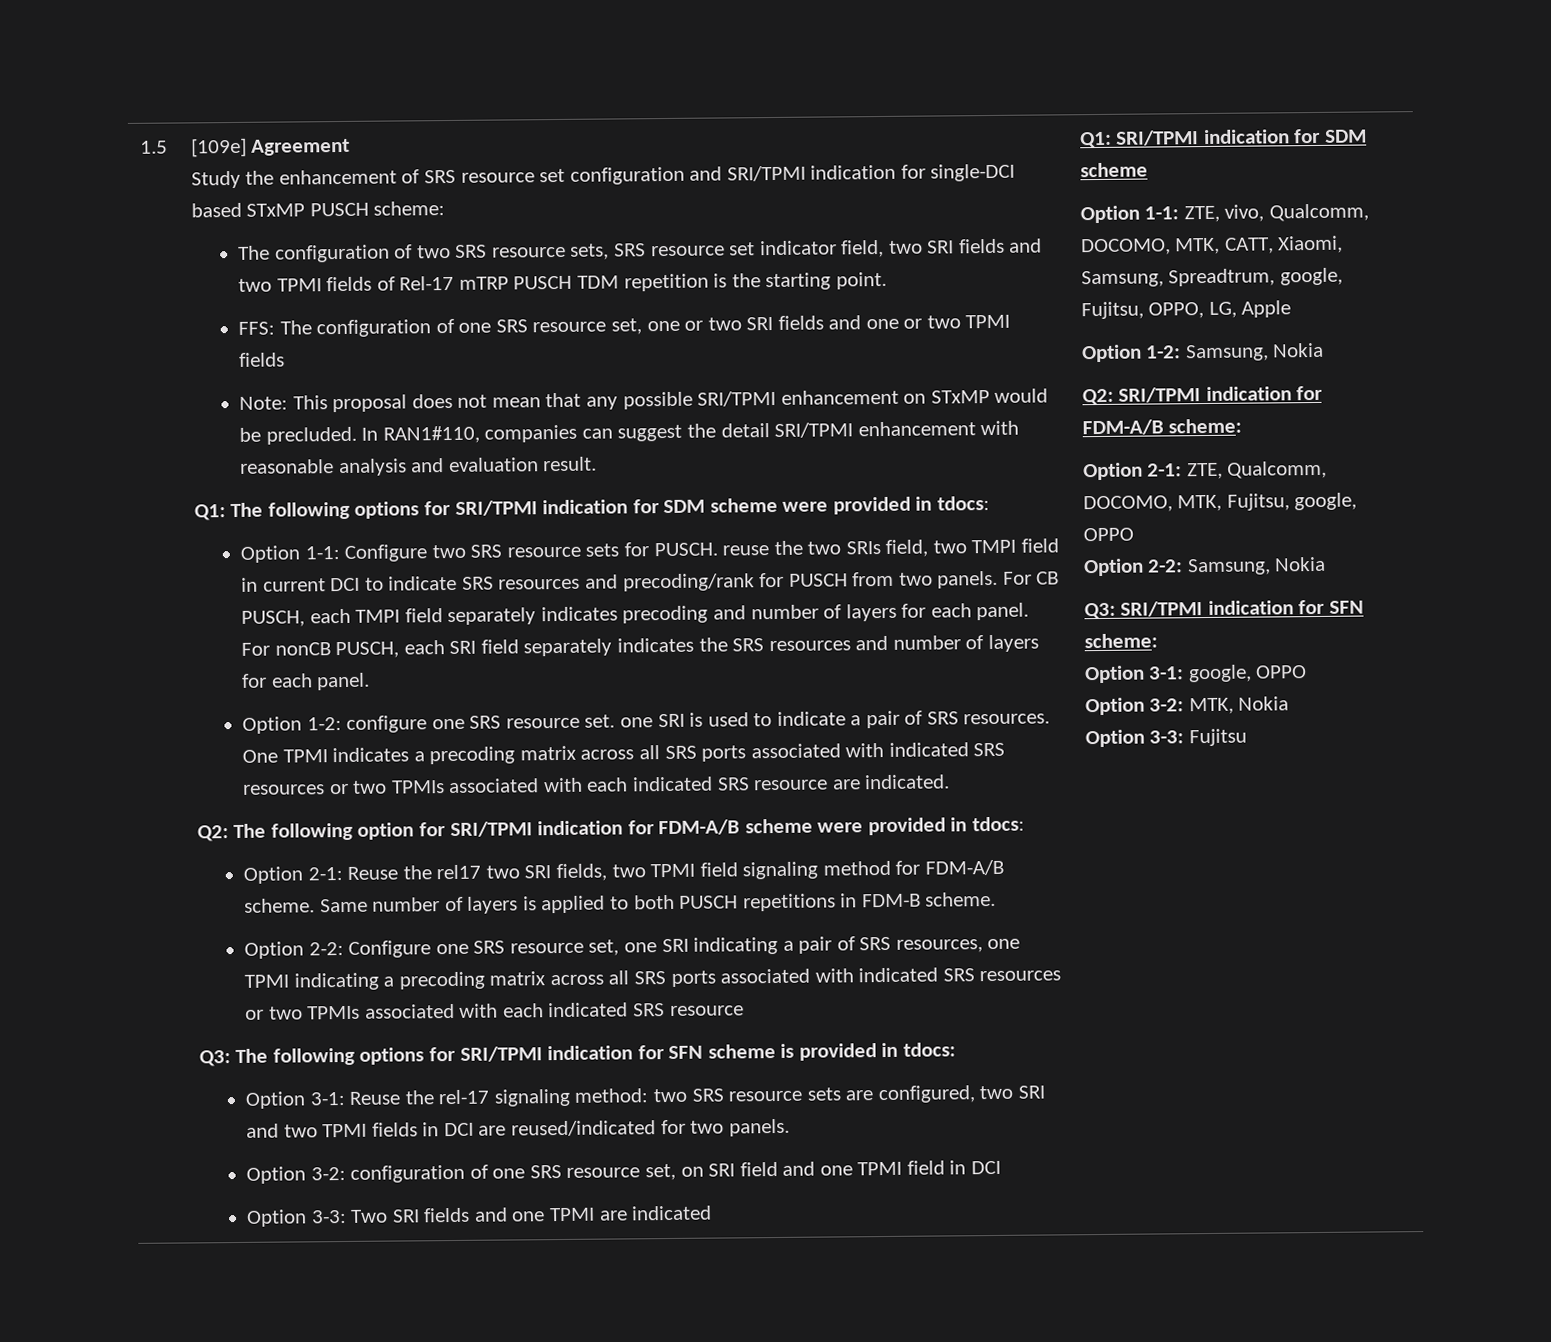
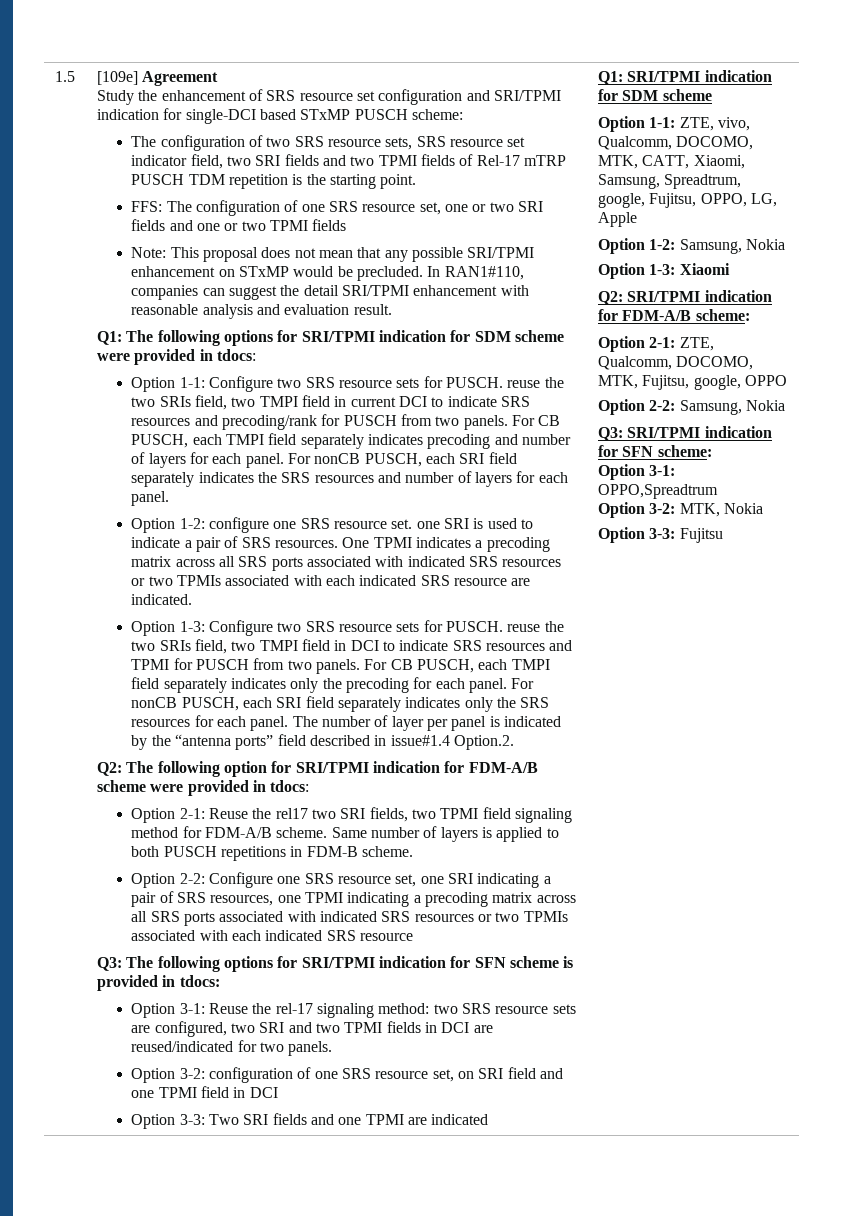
+ Option 1-3: Configure two SRS resource sets for PUSCH. reuse the two SRIs field, two TMPI field in DCI to indicate SRS resources and TPMI for PUSCH from two panels. For CB PUSCH, each TMPI field separately indicates only the precoding for each panel. For nonCB PUSCH, each SRI field separately indicates only the SRS resources for each panel. The number of layer per panel is indicated by the “antenna ports” field described in issue#1.4 Option.2.
+ Option 1-3: Xiaomi
- Option 3-1: google, OPPO
+ Option 3-1: OPPO,Spreadtrum

